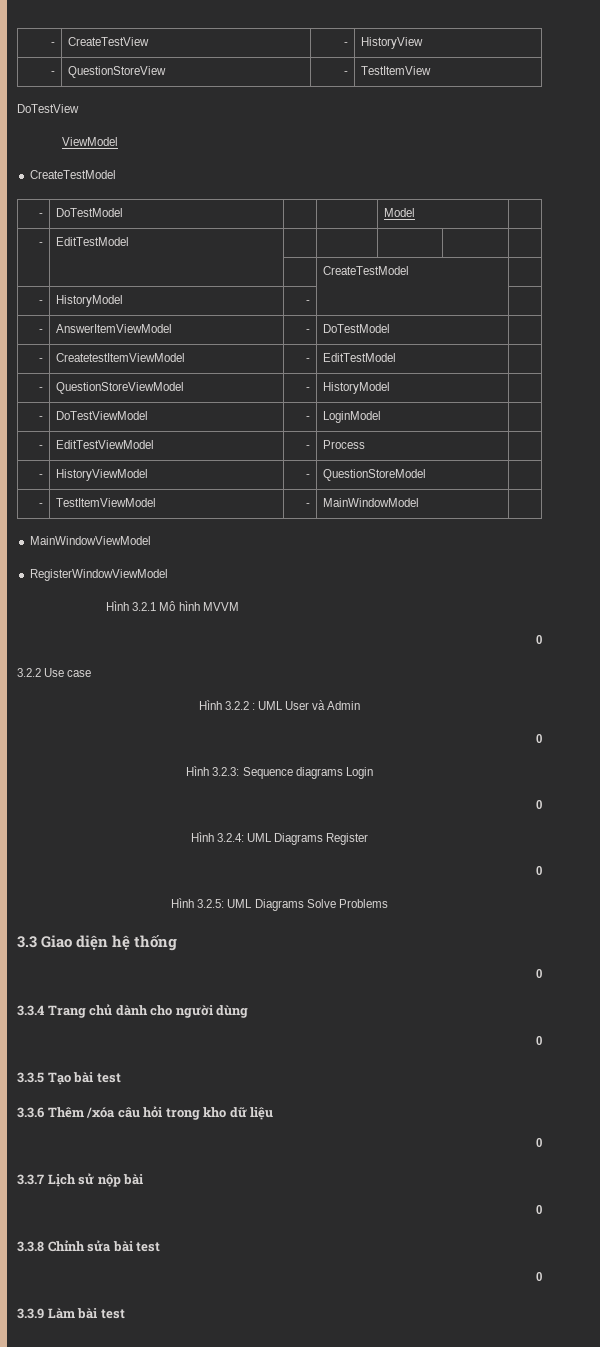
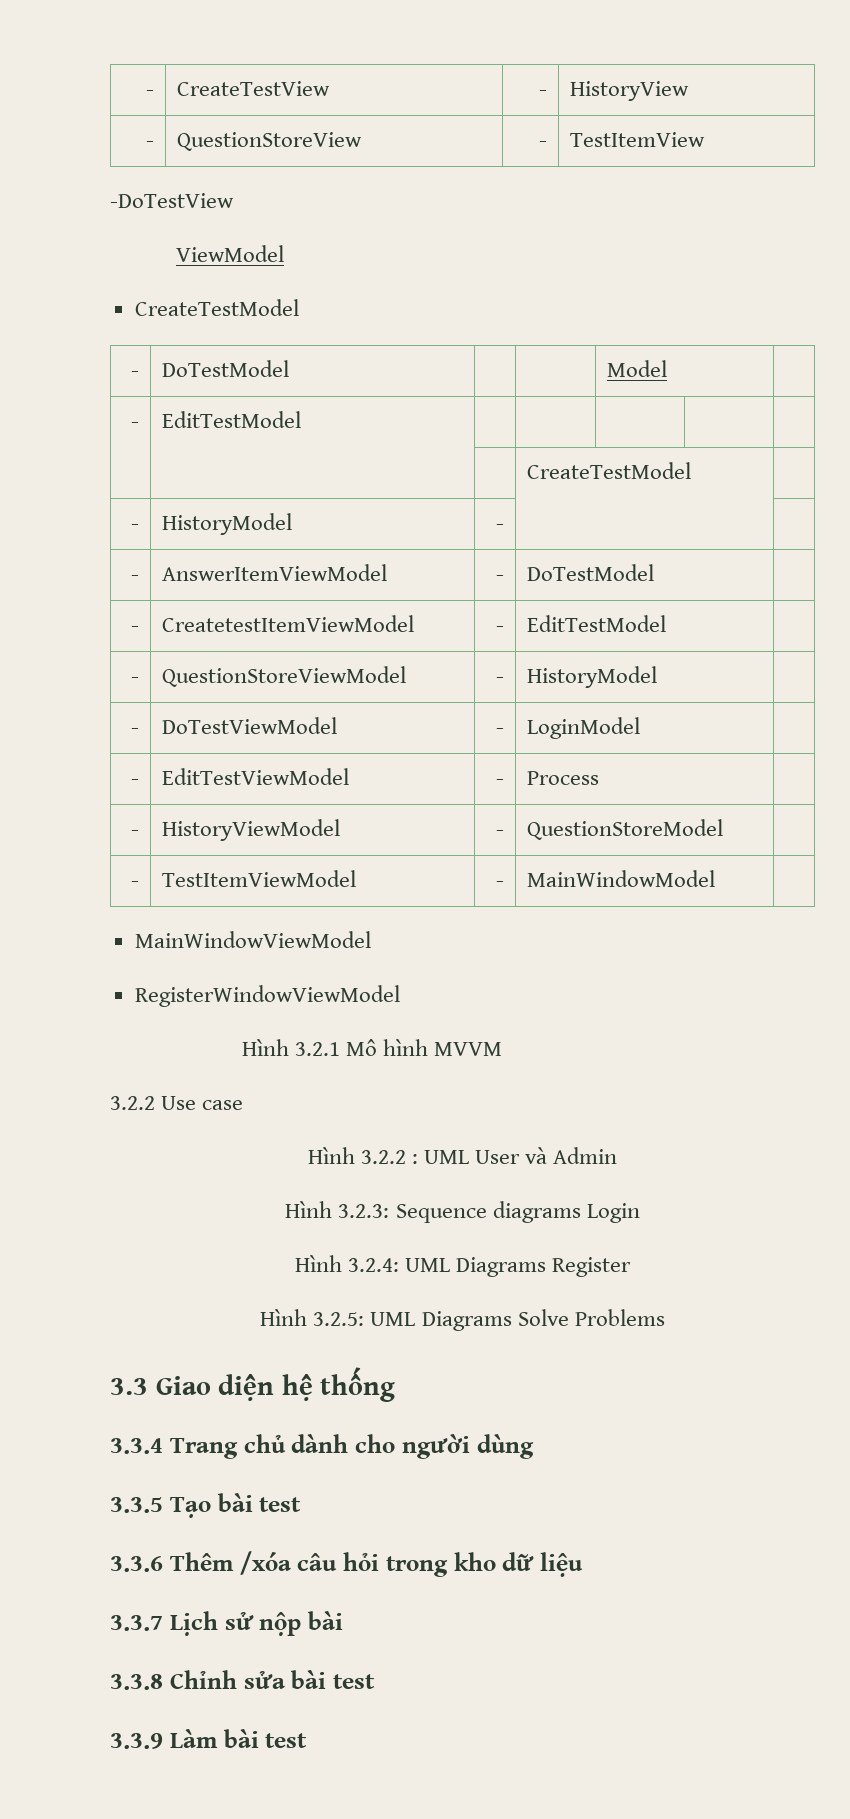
- DoTestView
+ -DoTestView
  Hình 3.2.1 Mô hình MVVM
- 0
  Hình 3.2.2 : UML User và Admin
- 0
  Hình 3.2.3: Sequence diagrams Login
- 0
  Hình 3.2.4: UML Diagrams Register
- 0
  3.3 Giao diện hệ thống
- 0
  3.3.4 Trang chủ dành cho người dùng
- 0
  3.3.6 Thêm /xóa câu hỏi trong kho dữ liệu
- 0
  3.3.7 Lịch sử nộp bài
- 0
  3.3.8 Chỉnh sửa bài test
- 0

